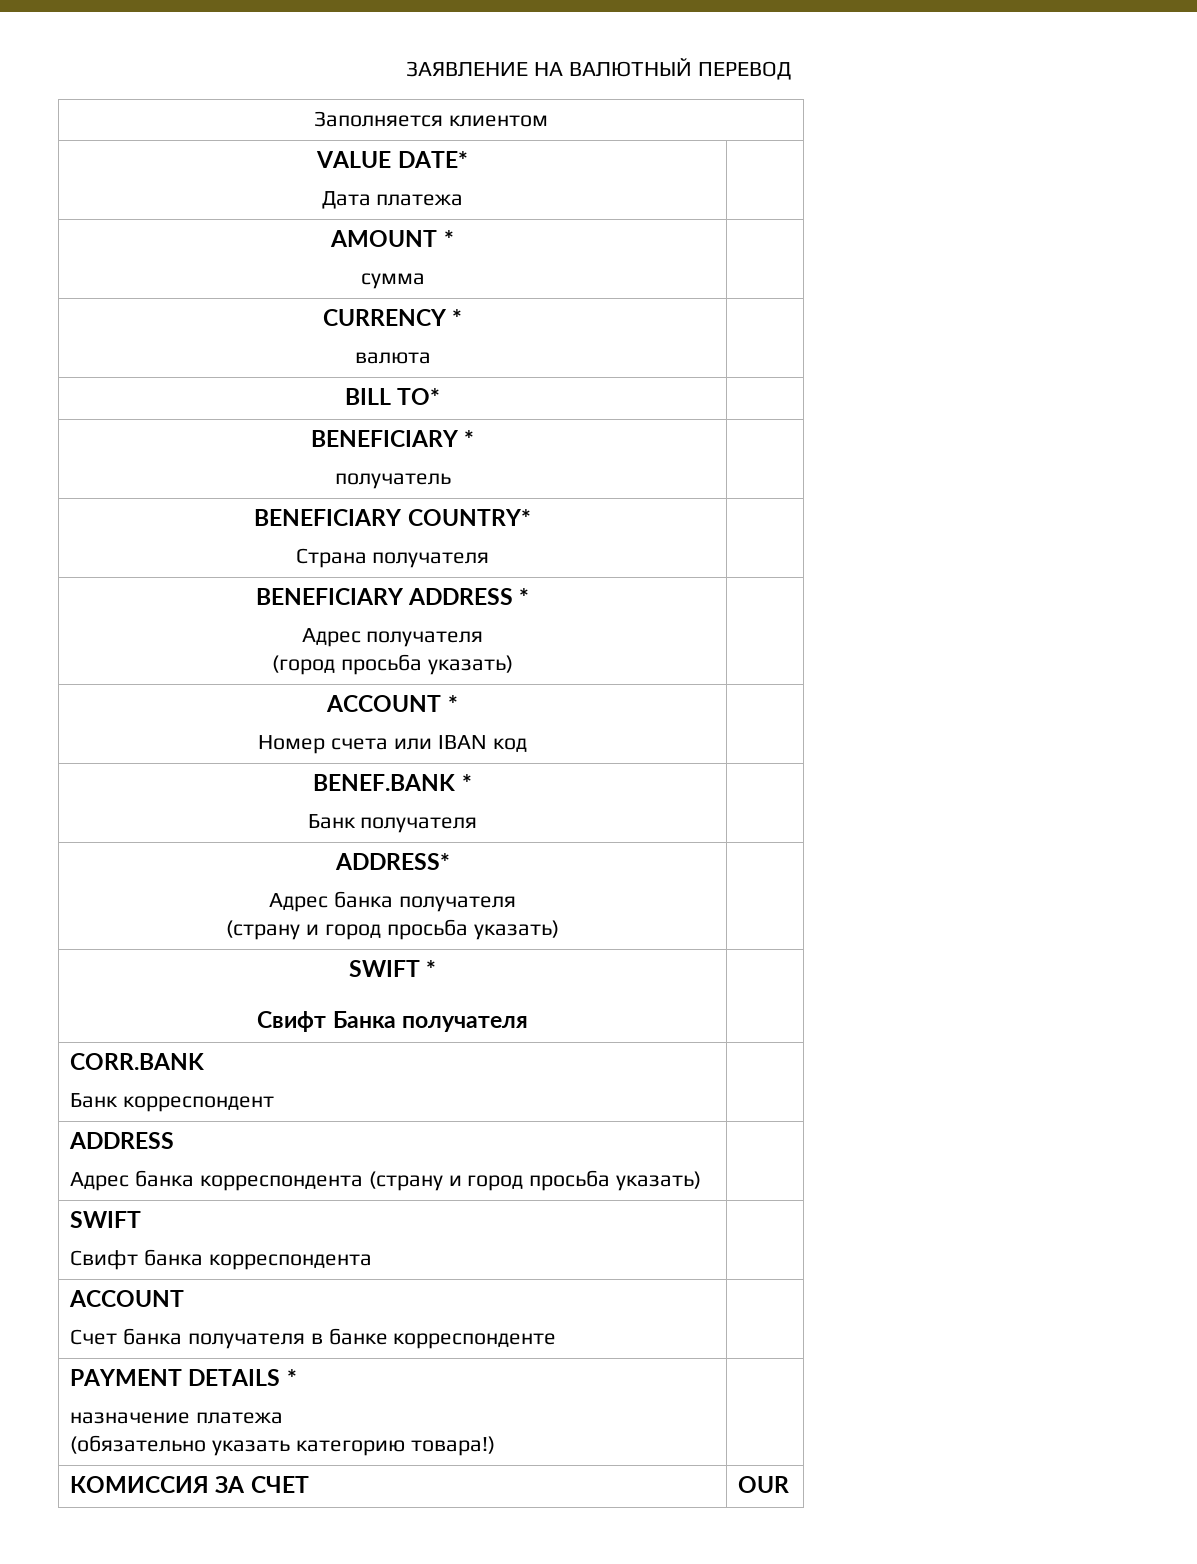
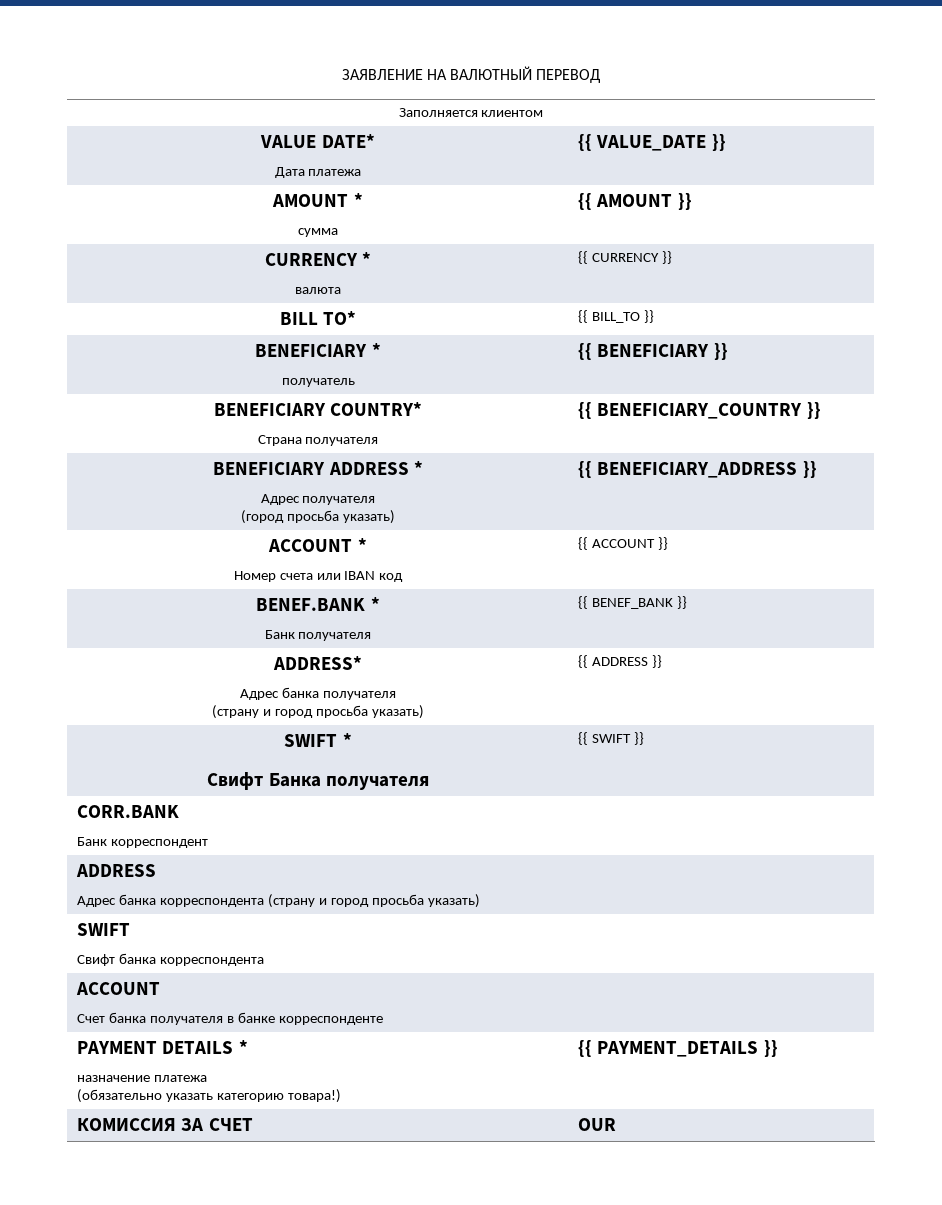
  VALUE DATE*
- Дата платежа |
+ Дата платежа | {{ VALUE_DATE }}
  AMOUNT *
- сумма |
+ сумма | {{ AMOUNT }}
  CURRENCY *
- валюта |
+ валюта | {{ CURRENCY }}
- BILL TO* |
+ BILL TO* | {{ BILL_TO }}
  BENEFICIARY *
- получатель |
+ получатель | {{ BENEFICIARY }}
  BENEFICIARY COUNTRY*
- Страна получателя |
+ Страна получателя | {{ BENEFICIARY_COUNTRY }}
  BENEFICIARY ADDRESS *
  Адрес получателя
- (город просьба указать) |
+ (город просьба указать) | {{ BENEFICIARY_ADDRESS }}
  ACCOUNT *
- Номер счета или IBAN код |
+ Номер счета или IBAN код | {{ ACCOUNT }}
  BENEF.BANK *
- Банк получателя |
+ Банк получателя | {{ BENEF_BANK }}
  ADDRESS*
  Адрес банка получателя
- (страну и город просьба указать) |
+ (страну и город просьба указать) | {{ ADDRESS }}
  SWIFT *
- Cвифт Банка получателя |
+ Cвифт Банка получателя | {{ SWIFT }}
  PAYMENT DETAILS *
  назначение платежа
- (обязательно указать категорию товара!) |
+ (обязательно указать категорию товара!) | {{ PAYMENT_DETAILS }}

